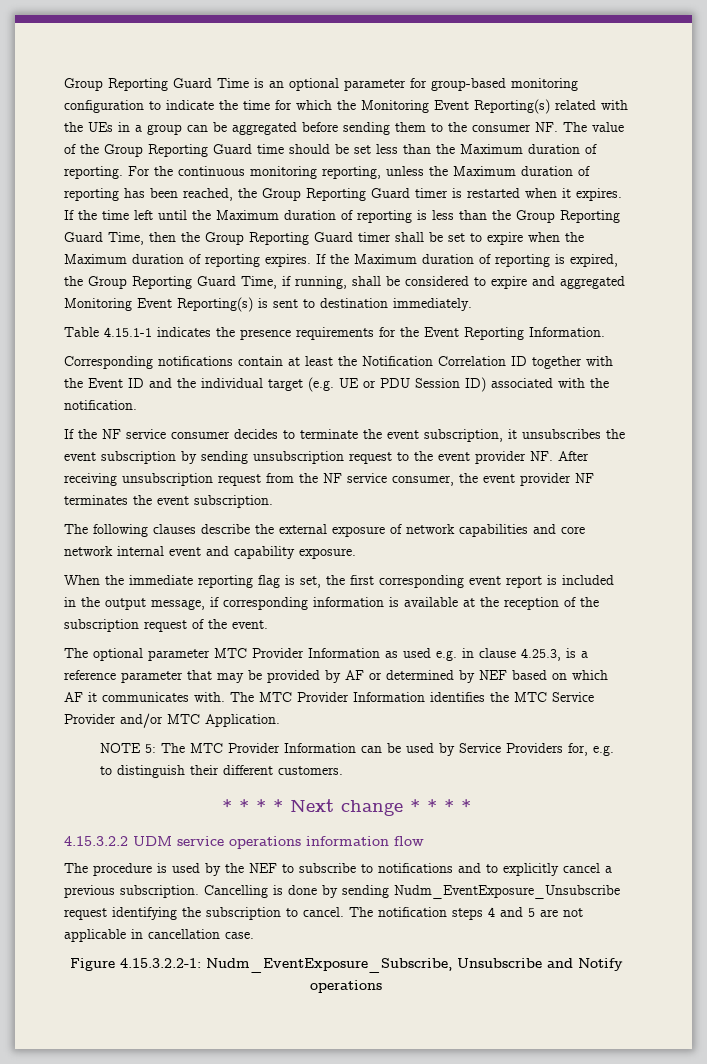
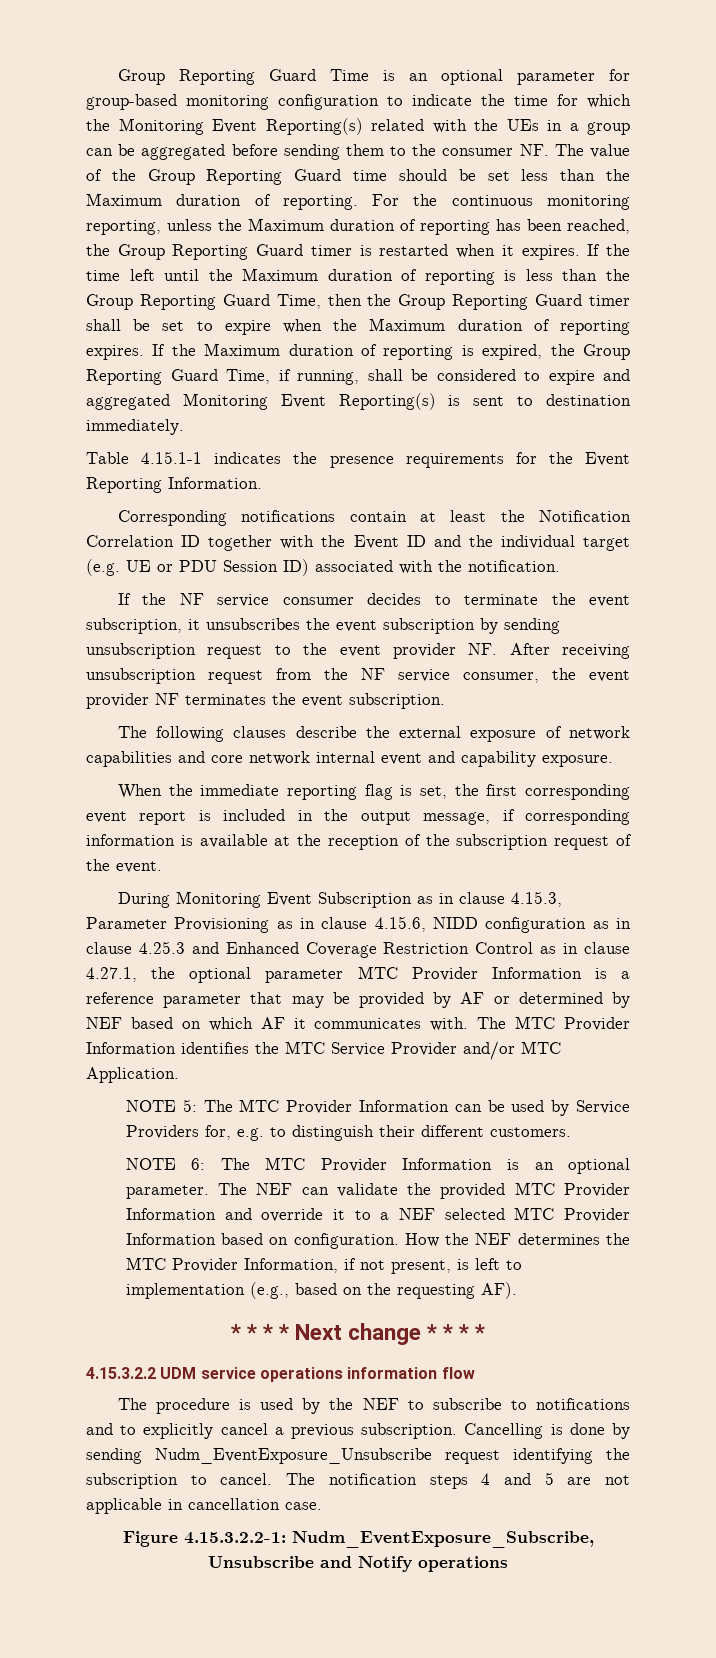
- The optional parameter MTC Provider Information as used e.g. in clause 4.25.3, is a reference parameter that may be provided by AF or determined by NEF based on which AF it communicates with.
+ During Monitoring Event Subscription as in clause 4.15.3, Parameter Provisioning as in clause 4.15.6, NIDD configuration as in clause 4.25.3 and Enhanced Coverage Restriction Control as in clause 4.27.1, the optional parameter MTC Provider Information is a reference parameter that may be provided by AF or determined by NEF based on which AF it communicates with.
+ NOTE 6: The MTC Provider Information is an optional parameter. The NEF can validate the provided MTC Provider Information and override it to a NEF selected MTC Provider Information based on configuration. How the NEF determines the MTC Provider Information, if not present, is left to implementation (e.g., based on the requesting AF).

